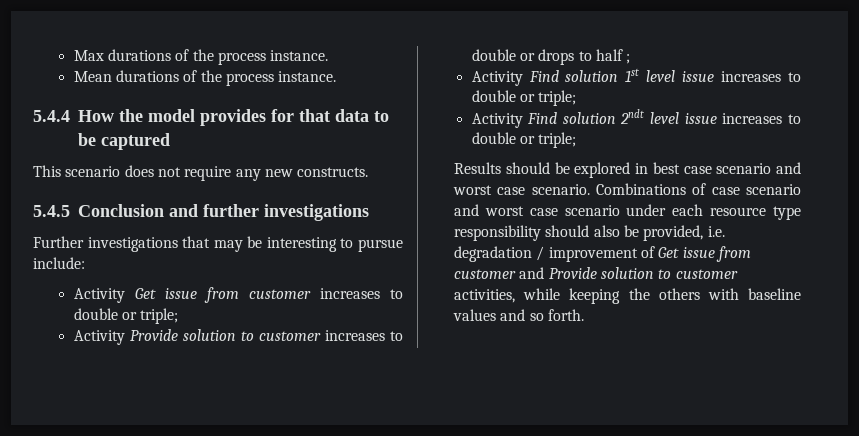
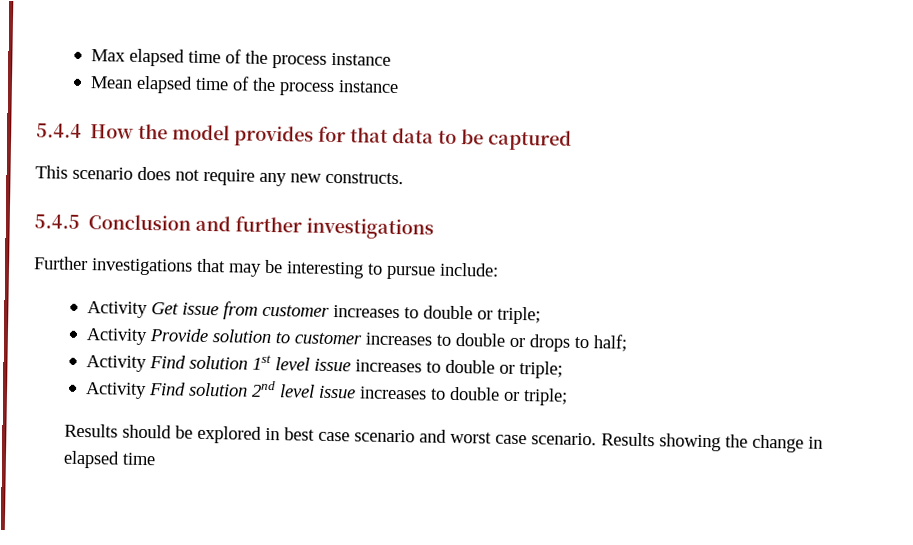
- Max durations of the process instance.
+ Max elapsed time of the process instance
- Mean durations of the process instance.
+ Mean elapsed time of the process instance
- Activity Provide solution to customer increases to double or drops to half ;
+ Activity Provide solution to customer increases to double or drops to half;
- Activity Find solution 2ndt level issue increases to double or triple;
+ Activity Find solution 2nd level issue increases to double or triple;
- Combinations of case scenario and worst case scenario under each resource type responsibility should also be provided, i.e. degradation / improvement of Get issue from customer and Provide solution to customer activities, while keeping the others with baseline values and so forth.
+ Results showing the change in elapsed time

